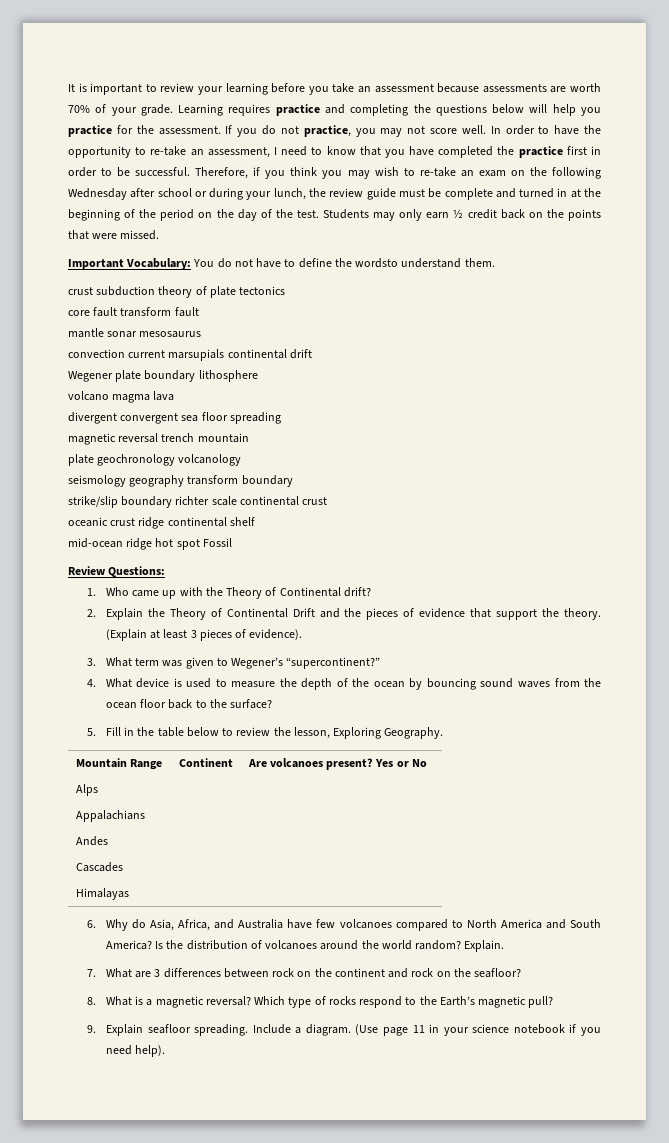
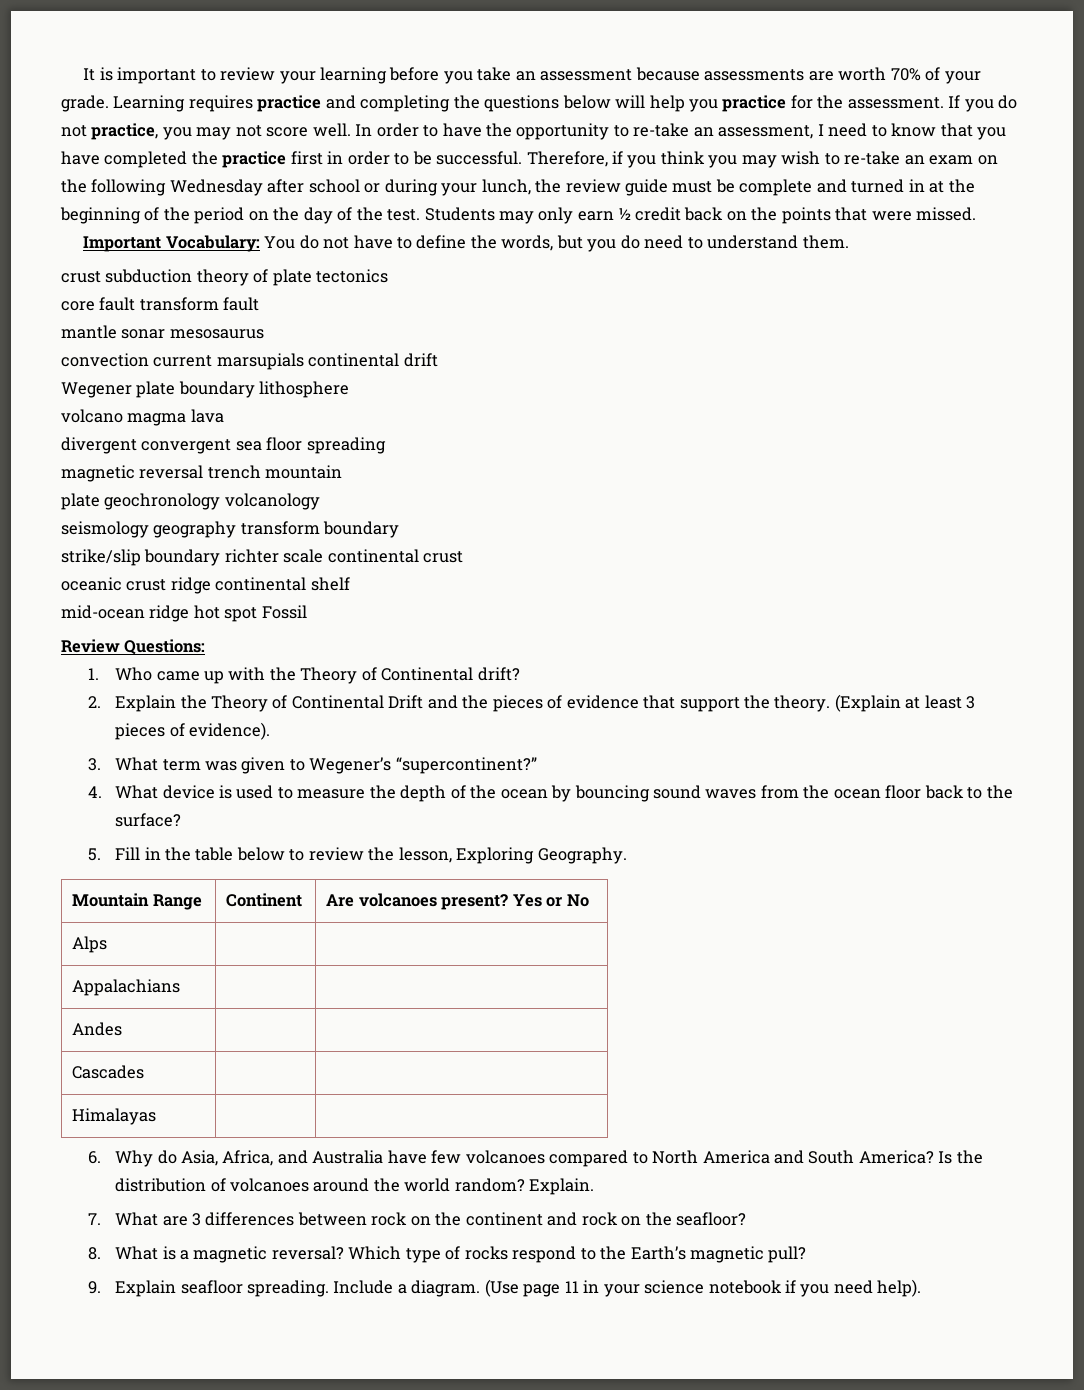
- Important Vocabulary: You do not have to define the wordsto understand them.
+ Important Vocabulary: You do not have to define the words, but you do need to understand them.

